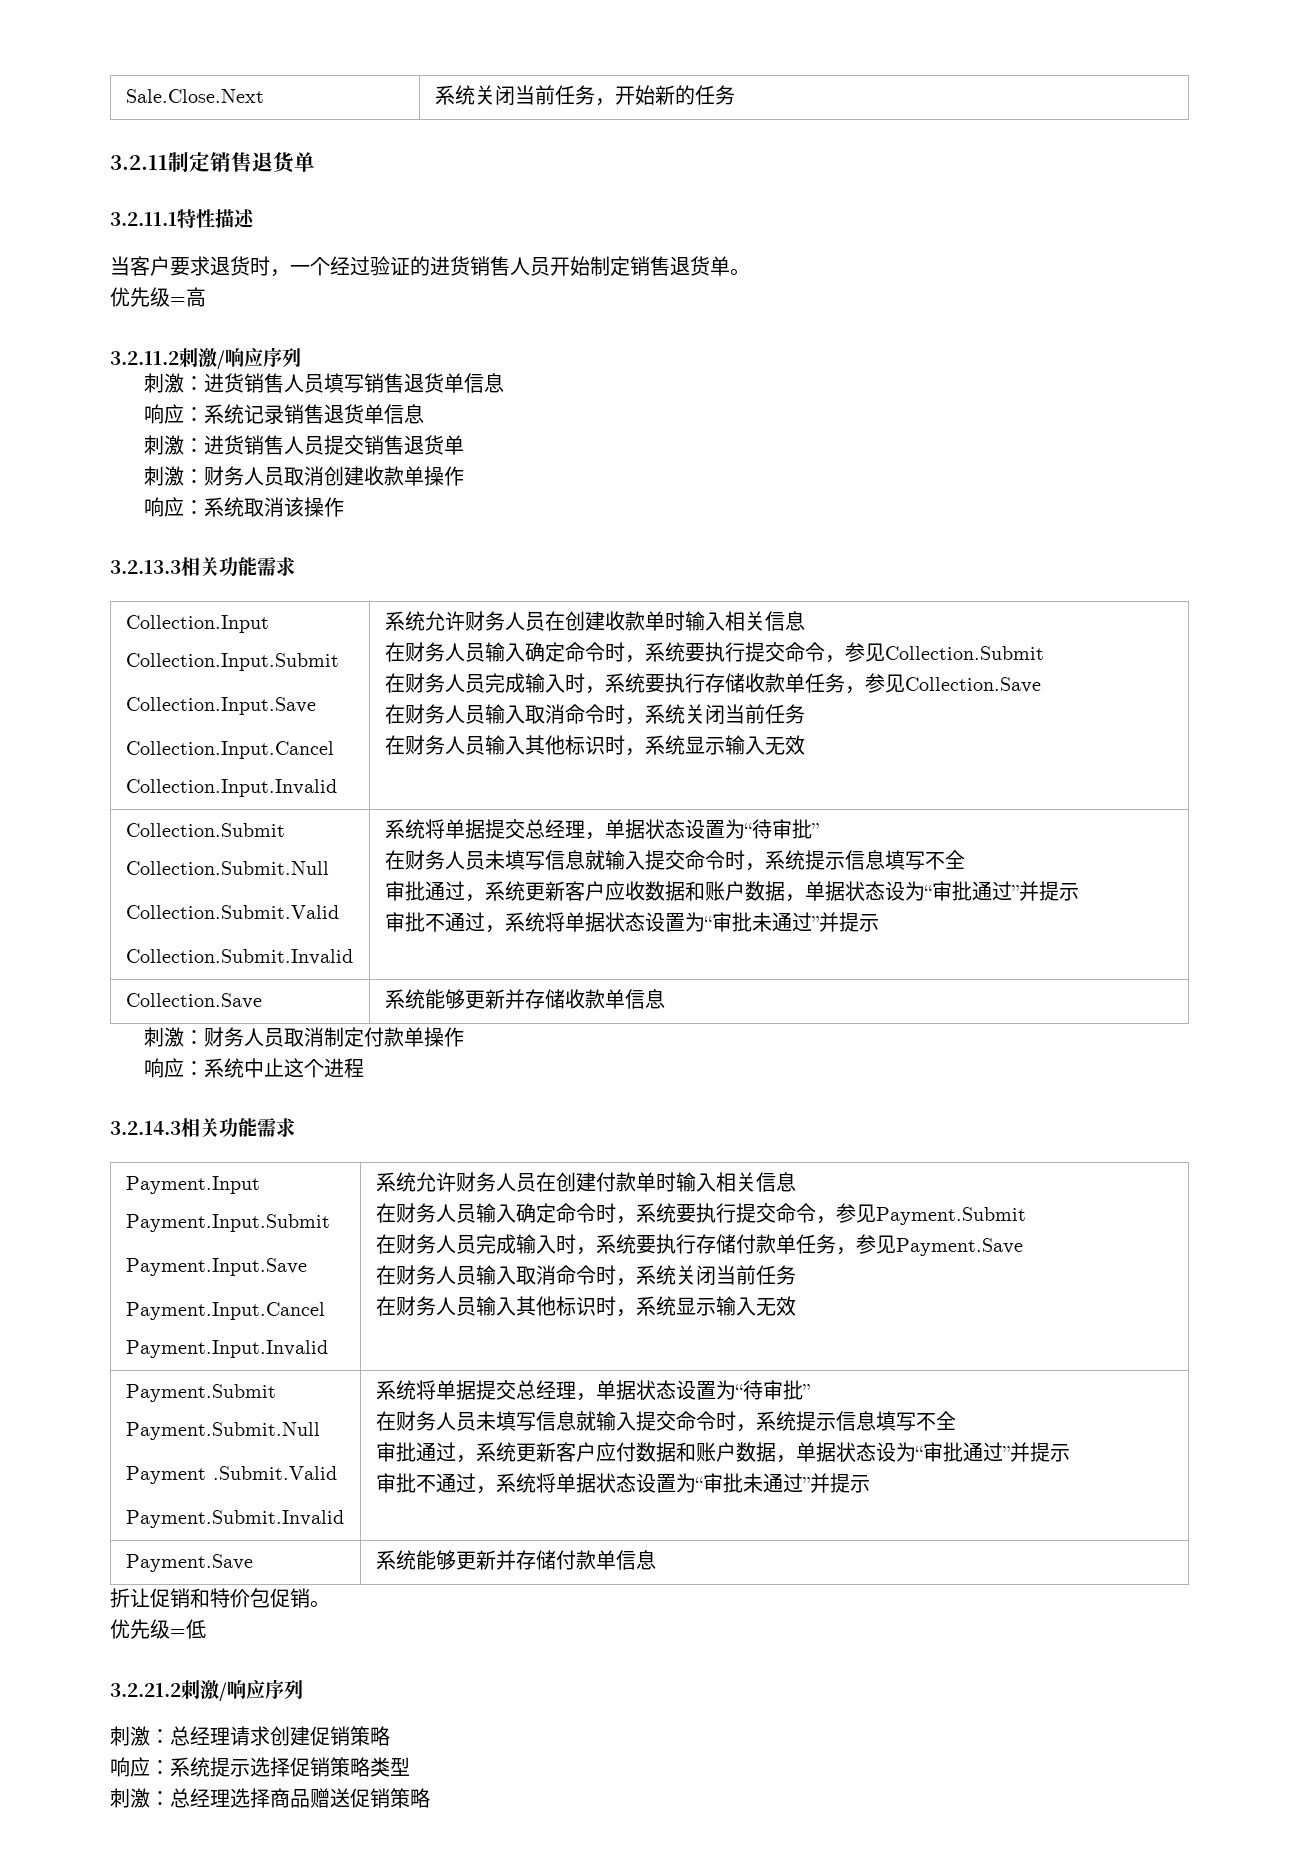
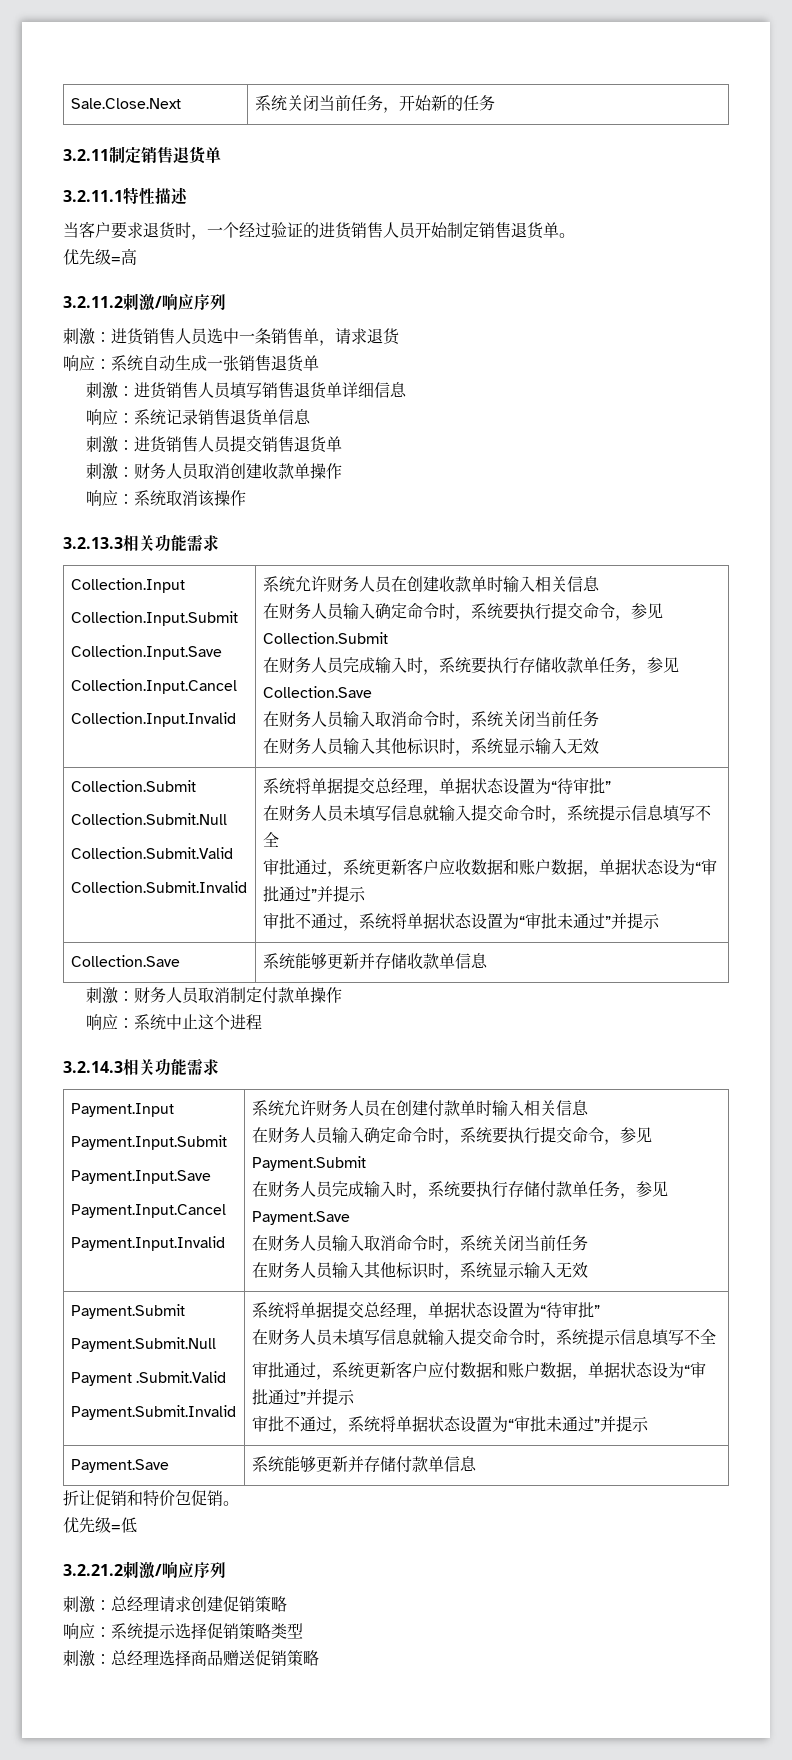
+ 刺激：进货销售人员选中一条销售单，请求退货
+ 响应：系统自动生成一张销售退货单
- 刺激：进货销售人员填写销售退货单信息
+ 刺激：进货销售人员填写销售退货单详细信息

